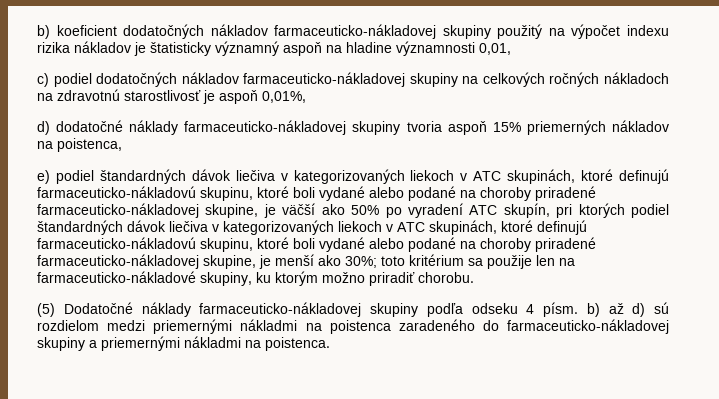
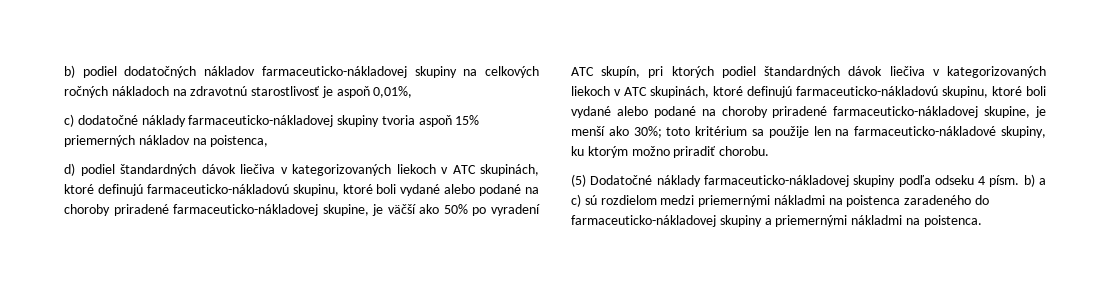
- b) koeficient dodatočných nákladov farmaceuticko-nákladovej skupiny použitý na výpočet indexu rizika nákladov je štatisticky významný aspoň na hladine významnosti 0,01,
- c) podiel dodatočných nákladov farmaceuticko-nákladovej skupiny na celkových ročných nákladoch na zdravotnú starostlivosť je aspoň 0,01%,
+ b) podiel dodatočných nákladov farmaceuticko-nákladovej skupiny na celkových ročných nákladoch na zdravotnú starostlivosť je aspoň 0,01%,
- d) dodatočné náklady farmaceuticko-nákladovej skupiny tvoria aspoň 15% priemerných nákladov na poistenca,
+ c) dodatočné náklady farmaceuticko-nákladovej skupiny tvoria aspoň 15% priemerných nákladov na poistenca,
- e) podiel štandardných dávok liečiva v kategorizovaných liekoch v ATC skupinách, ktoré definujú farmaceuticko-nákladovú skupinu, ktoré boli vydané alebo podané na choroby priradené farmaceuticko-nákladovej skupine, je väčší ako 50% po vyradení ATC skupín, pri ktorých podiel štandardných dávok liečiva v kategorizovaných liekoch v ATC skupinách, ktoré definujú farmaceuticko-nákladovú skupinu, ktoré boli vydané alebo podané na choroby priradené farmaceuticko-nákladovej skupine, je menší ako 30%;
+ d) podiel štandardných dávok liečiva v kategorizovaných liekoch v ATC skupinách, ktoré definujú farmaceuticko-nákladovú skupinu, ktoré boli vydané alebo podané na choroby priradené farmaceuticko-nákladovej skupine, je väčší ako 50% po vyradení ATC skupín, pri ktorých podiel štandardných dávok liečiva v kategorizovaných liekoch v ATC skupinách, ktoré definujú farmaceuticko-nákladovú skupinu, ktoré boli vydané alebo podané na choroby priradené farmaceuticko-nákladovej skupine, je menší ako 30%;
- (5) Dodatočné náklady farmaceuticko-nákladovej skupiny podľa odseku 4 písm. b) až d) sú rozdielom medzi priemernými nákladmi na poistenca zaradeného do farmaceuticko-nákladovej skupiny a priemernými nákladmi na poistenca.
+ (5) Dodatočné náklady farmaceuticko-nákladovej skupiny podľa odseku 4 písm. b) a c) sú rozdielom medzi priemernými nákladmi na poistenca zaradeného do farmaceuticko-nákladovej skupiny a priemernými nákladmi na poistenca.

